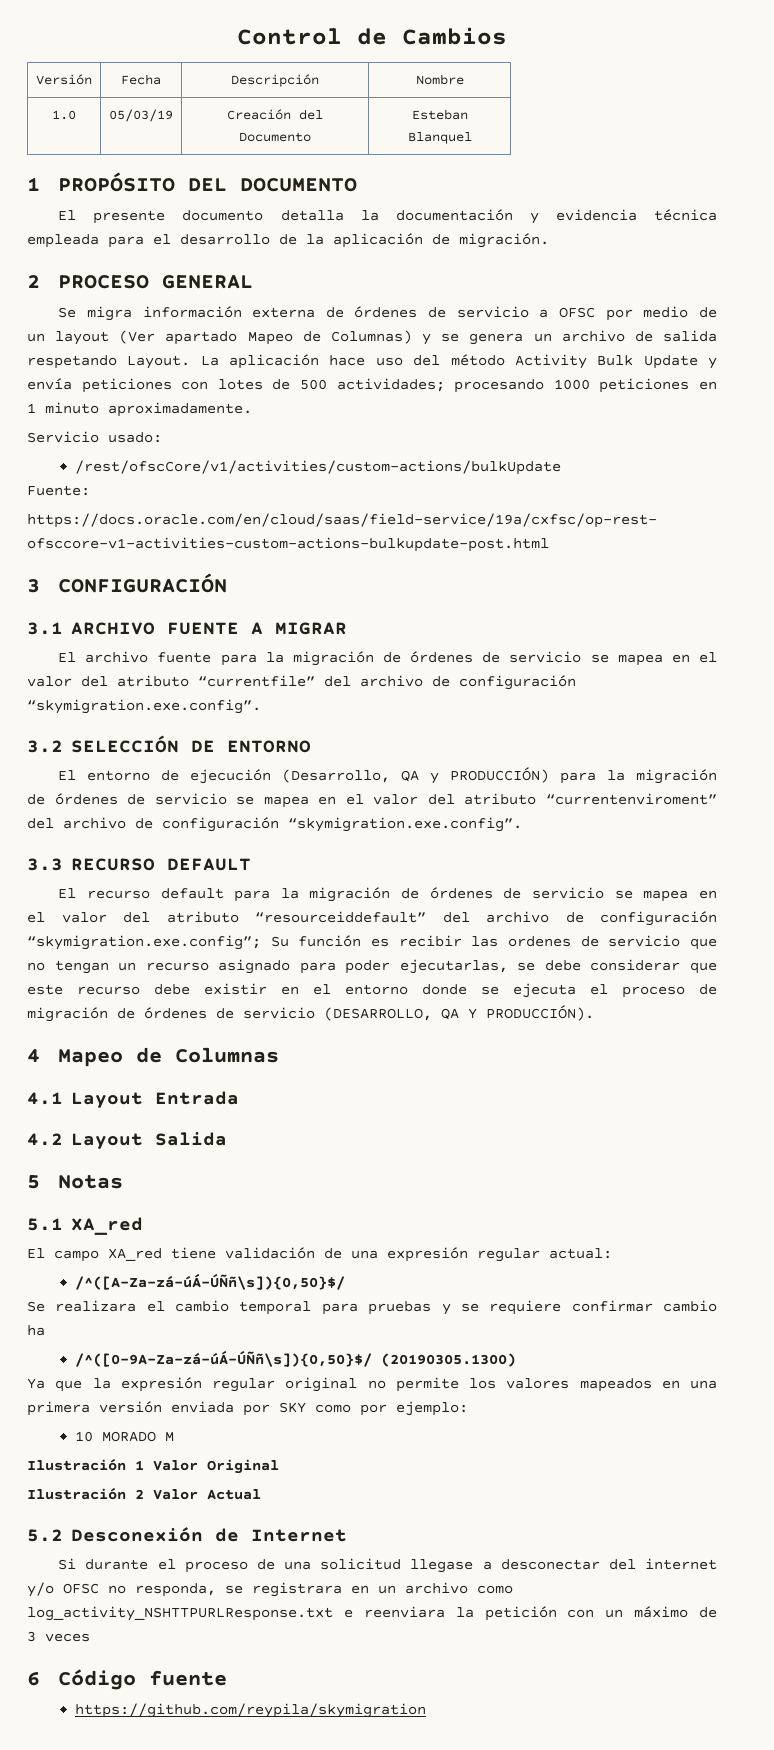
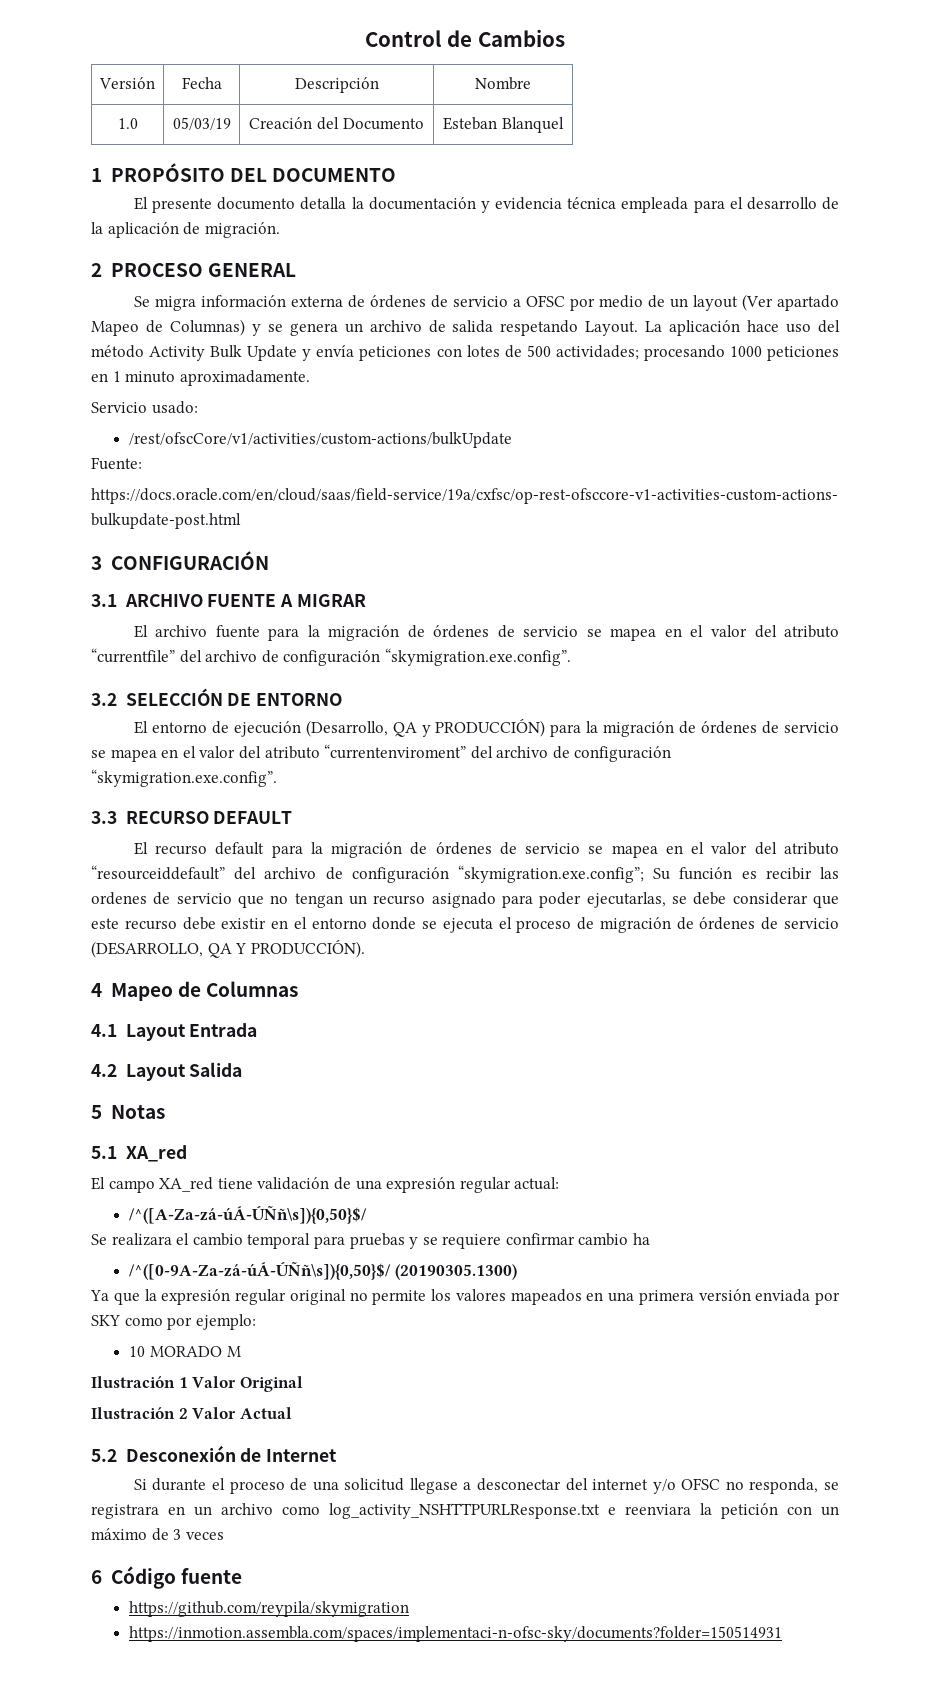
+ https://inmotion.assembla.com/spaces/implementaci-n-ofsc-sky/documents?folder=150514931

